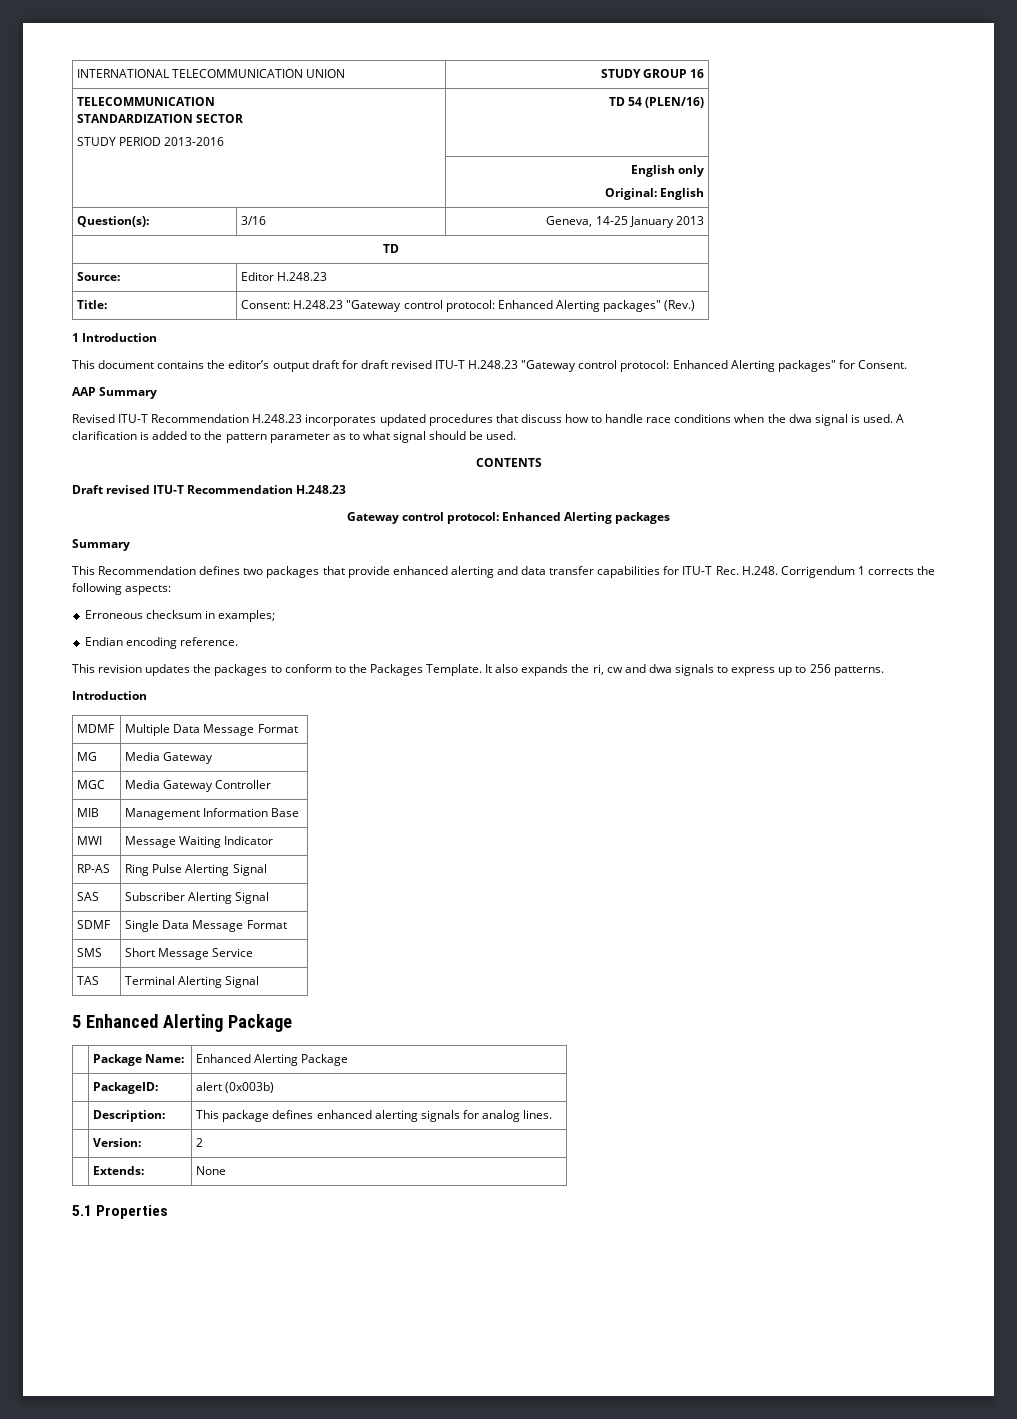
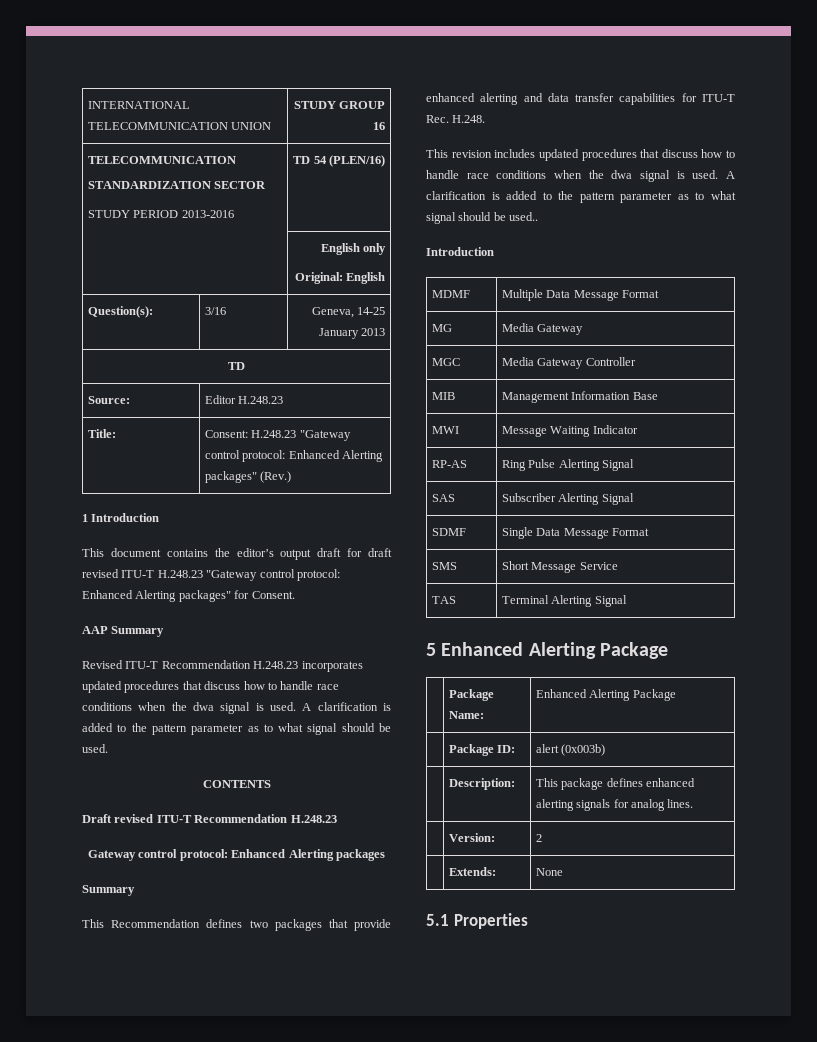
- This Recommendation defines two packages that provide enhanced alerting and data transfer capabilities for ITU-T Rec. H.248. Corrigendum 1 corrects the following aspects:
- Erroneous checksum in examples;
- Endian encoding reference.
- This revision updates the packages to conform to the Packages Template. It also expands the ri, cw and dwa signals to express up to 256 patterns.
+ This Recommendation defines two packages that provide enhanced alerting and data transfer capabilities for ITU-T Rec. H.248.
+ This revision includes updated procedures that discuss how to handle race conditions when the dwa signal is used. A clarification is added to the pattern parameter as to what signal should be used..
- | PackageID: | alert (0x003b)
+ | Package ID: | alert (0x003b)

